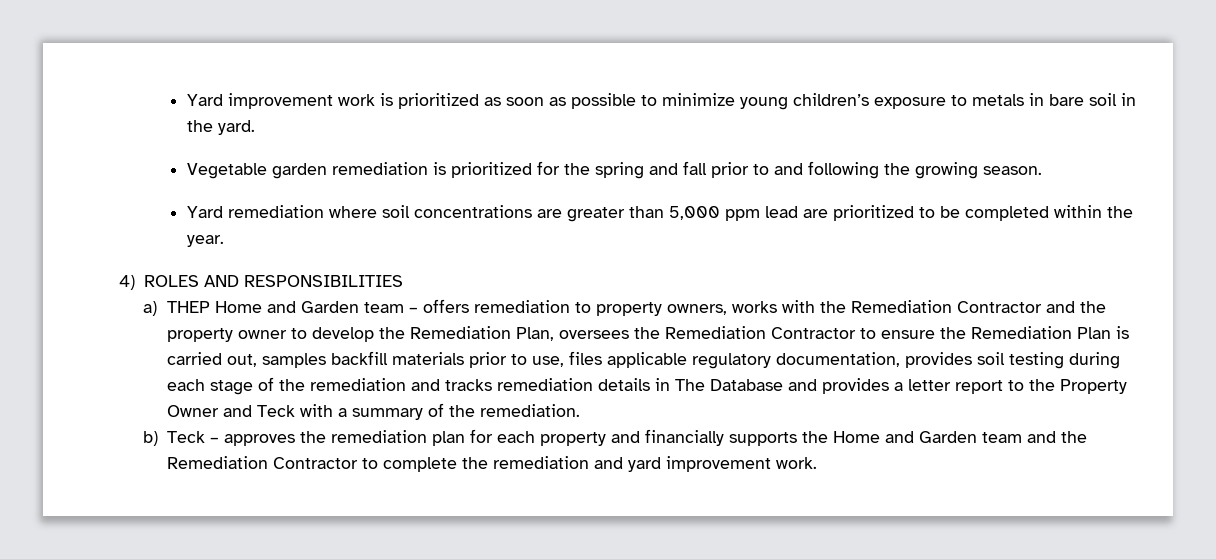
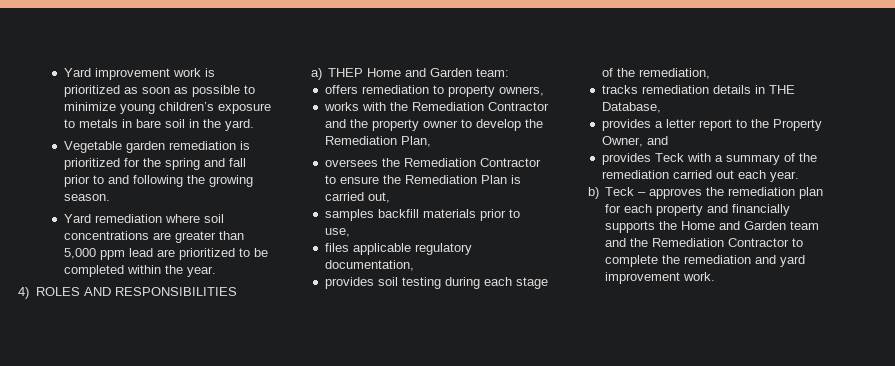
- a) THEP Home and Garden team – offers remediation to property owners, works with the Remediation Contractor and the property owner to develop the Remediation Plan, oversees the Remediation Contractor to ensure the Remediation Plan is carried out, samples backfill materials prior to use, files applicable regulatory documentation, provides soil testing during each stage of the remediation and tracks remediation details in The Database and provides a letter report to the Property Owner and Teck with a summary of the remediation.
+ a) THEP Home and Garden team:
+ offers remediation to property owners,
+ works with the Remediation Contractor and the property owner to develop the Remediation Plan,
+ oversees the Remediation Contractor to ensure the Remediation Plan is carried out,
+ samples backfill materials prior to use,
+ files applicable regulatory documentation,
+ provides soil testing during each stage of the remediation,
+ tracks remediation details in THE Database,
+ provides a letter report to the Property Owner, and
+ provides Teck with a summary of the remediation carried out each year.

